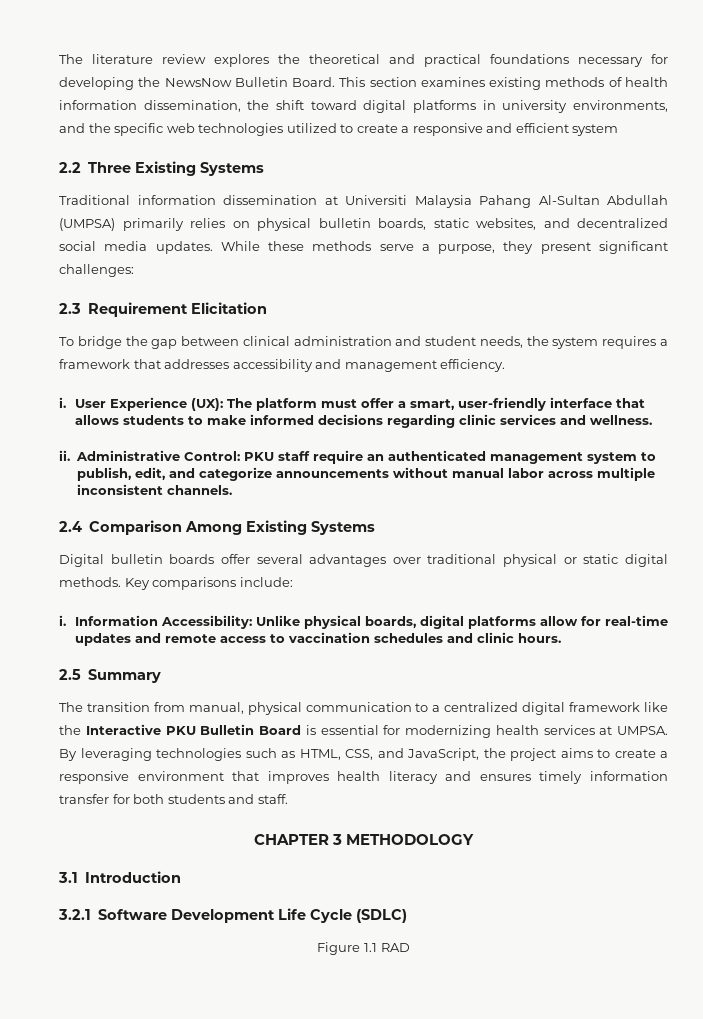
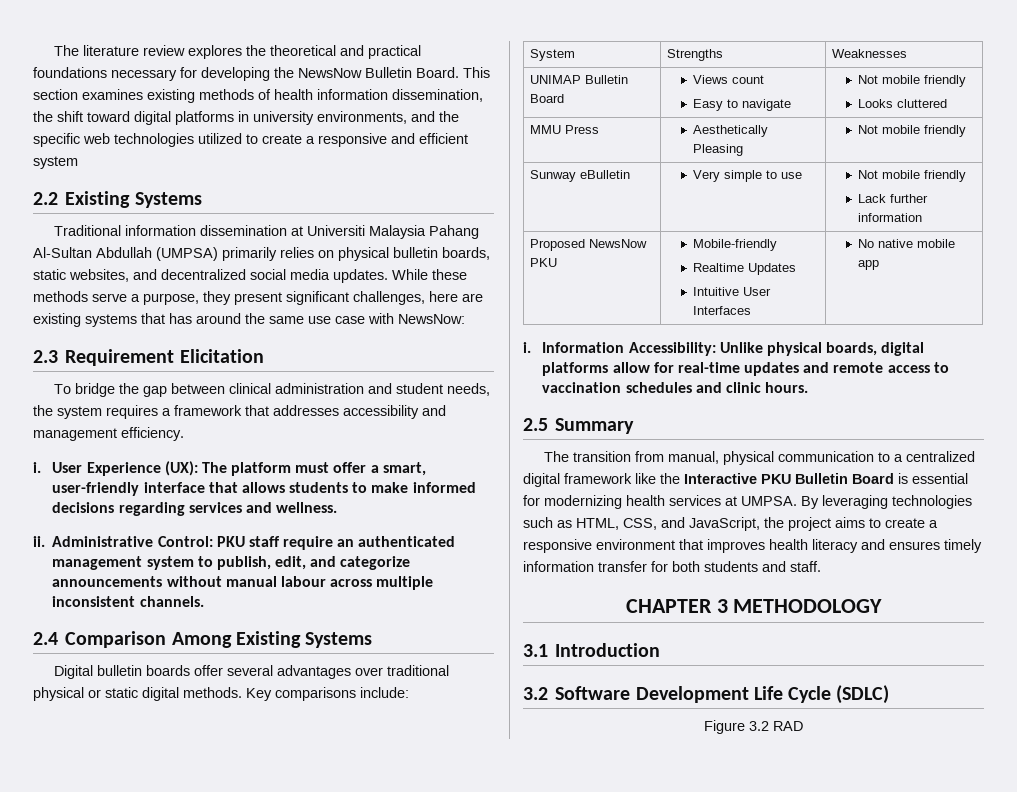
- 2.2 Three Existing Systems
+ 2.2 Existing Systems
- While these methods serve a purpose, they present significant challenges:
+ While these methods serve a purpose, they present significant challenges, here are existing systems that has around the same use case with NewsNow:
- User Experience (UX): The platform must offer a smart, user-friendly interface that allows students to make informed decisions regarding clinic services and wellness.
+ User Experience (UX): The platform must offer a smart, user-friendly interface that allows students to make informed decisions regarding services and wellness.
- Administrative Control: PKU staff require an authenticated management system to publish, edit, and categorize announcements without manual labor across multiple inconsistent channels.
+ Administrative Control: PKU staff require an authenticated management system to publish, edit, and categorize announcements without manual labour across multiple inconsistent channels.
+ System | Strengths | Weaknesses
+ UNIMAP Bulletin Board | Views count
+ Easy to navigate | Not mobile friendly
+ Looks cluttered
+ MMU Press | Aesthetically Pleasing | Not mobile friendly
+ Sunway eBulletin | Very simple to use | Not mobile friendly
+ Lack further information
+ Proposed NewsNow PKU | Mobile-friendly
+ Realtime Updates
+ Intuitive User Interfaces | No native mobile app
- 3.2.1 Software Development Life Cycle (SDLC)
+ 3.2 Software Development Life Cycle (SDLC)
- Figure 1.1 RAD
+ Figure 3.2 RAD

